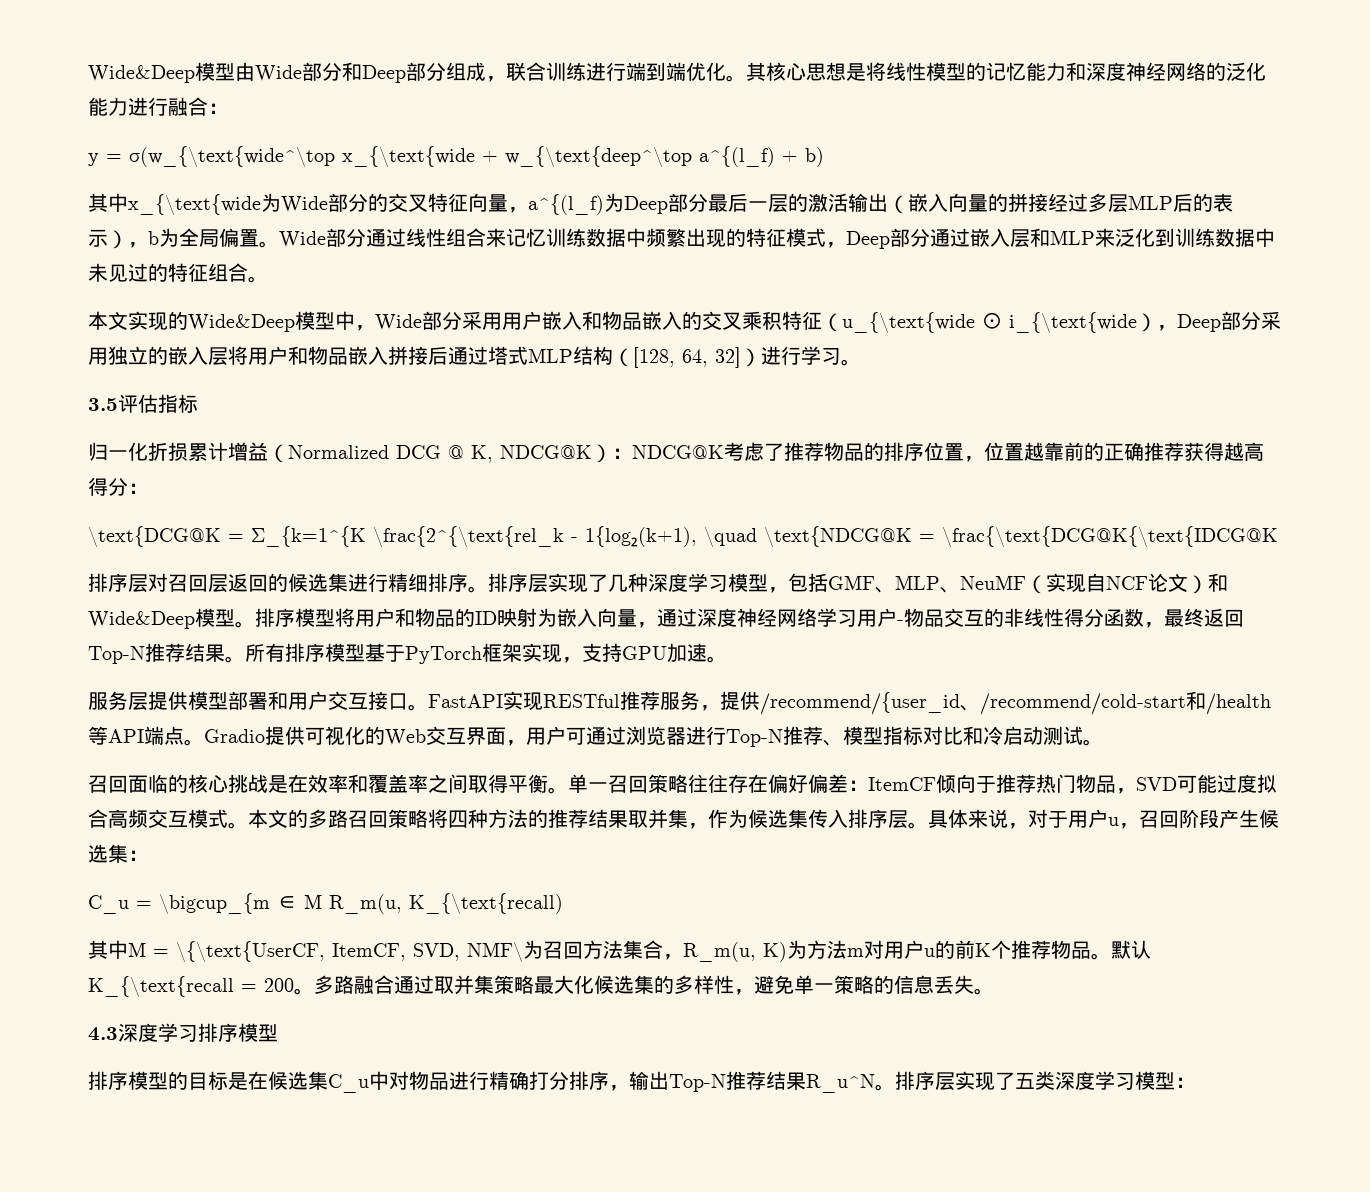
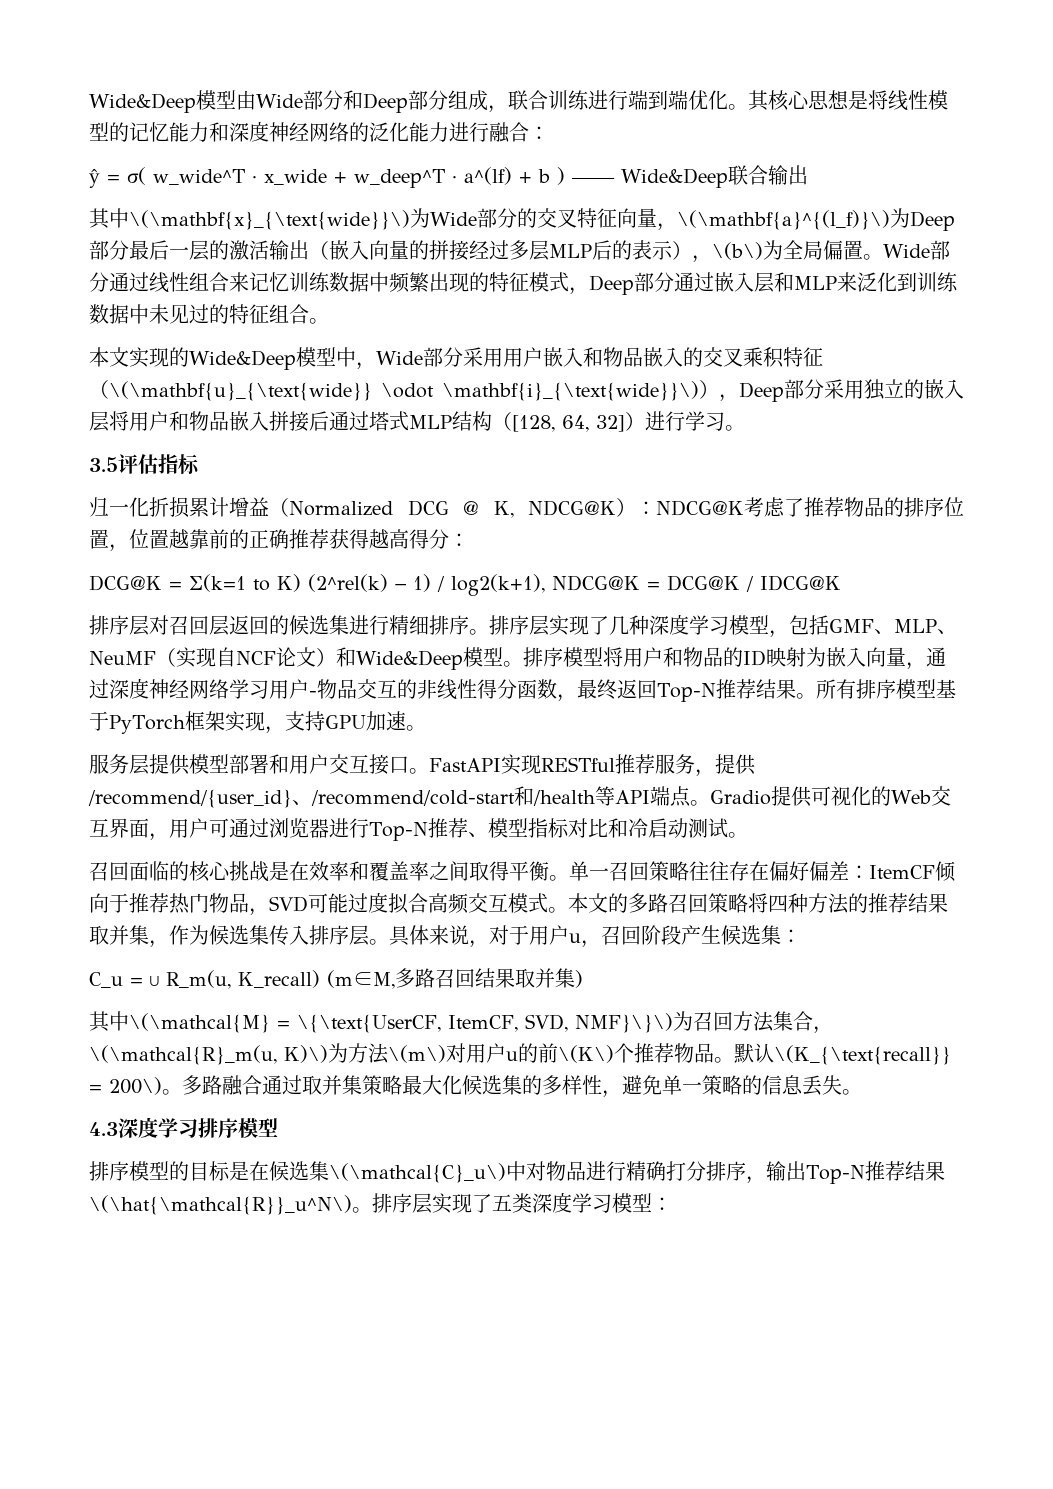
- y = σ(w_{\text{wide^\top x_{\text{wide + w_{\text{deep^\top a^{(l_f) + b)
- 其中x_{\text{wide为Wide部分的交叉特征向量，a^{(l_f)为Deep部分最后一层的激活输出（嵌入向量的拼接经过多层MLP后的表示），b为全局偏置。
+ ŷ = σ( w_wide^T · x_wide + w_deep^T · a^(lf) + b ) —— Wide&Deep联合输出
+ 其中\(\mathbf{x}_{\text{wide}}\)为Wide部分的交叉特征向量，\(\mathbf{a}^{(l_f)}\)为Deep部分最后一层的激活输出（嵌入向量的拼接经过多层MLP后的表示），\(b\)为全局偏置。
- 本文实现的Wide&Deep模型中，Wide部分采用用户嵌入和物品嵌入的交叉乘积特征（u_{\text{wide ⊙ i_{\text{wide），Deep部分采用独立的嵌入层将用户和物品嵌入拼接后通过塔式MLP结构（[128, 64, 32]）进行学习。
+ 本文实现的Wide&Deep模型中，Wide部分采用用户嵌入和物品嵌入的交叉乘积特征（\(\mathbf{u}_{\text{wide}} \odot \mathbf{i}_{\text{wide}}\)），Deep部分采用独立的嵌入层将用户和物品嵌入拼接后通过塔式MLP结构（[128, 64, 32]）进行学习。
- \text{DCG@K = Σ_{k=1^{K \frac{2^{\text{rel_k - 1{log₂(k+1), \quad \text{NDCG@K = \frac{\text{DCG@K{\text{IDCG@K
+ DCG@K = Σ(k=1 to K) (2^rel(k) − 1) / log2(k+1), NDCG@K = DCG@K / IDCG@K
- FastAPI实现RESTful推荐服务，提供/recommend/{user_id、/recommend/cold-start和/health等API端点。
+ FastAPI实现RESTful推荐服务，提供/recommend/{user_id}、/recommend/cold-start和/health等API端点。
- C_u = \bigcup_{m ∈ M R_m(u, K_{\text{recall)
- 其中M = \{\text{UserCF, ItemCF, SVD, NMF\为召回方法集合，R_m(u, K)为方法m对用户u的前K个推荐物品。
+ C_u = ∪ R_m(u, K_recall) (m∈M,多路召回结果取并集)
+ 其中\(\mathcal{M} = \{\text{UserCF, ItemCF, SVD, NMF}\}\)为召回方法集合，\(\mathcal{R}_m(u, K)\)为方法\(m\)对用户u的前\(K\)个推荐物品。
- 默认K_{\text{recall = 200。
+ 默认\(K_{\text{recall}} = 200\)。
- 排序模型的目标是在候选集C_u中对物品进行精确打分排序，输出Top-N推荐结果R_u^N。
+ 排序模型的目标是在候选集\(\mathcal{C}_u\)中对物品进行精确打分排序，输出Top-N推荐结果\(\hat{\mathcal{R}}_u^N\)。

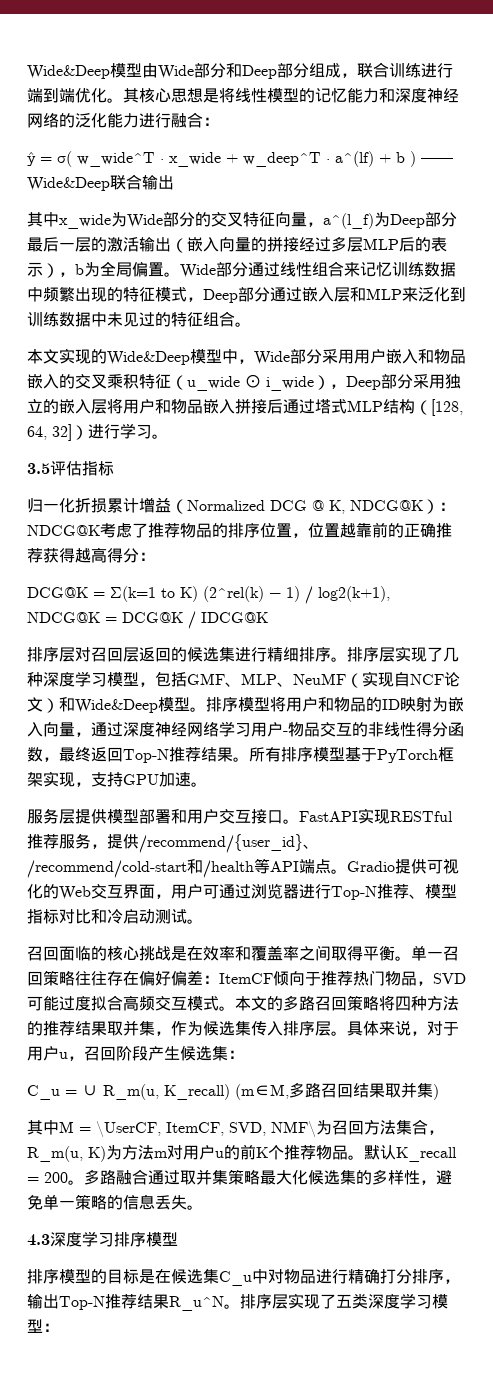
- 其中\(\mathbf{x}_{\text{wide}}\)为Wide部分的交叉特征向量，\(\mathbf{a}^{(l_f)}\)为Deep部分最后一层的激活输出（嵌入向量的拼接经过多层MLP后的表示），\(b\)为全局偏置。
+ 其中x_wide为Wide部分的交叉特征向量，a^(l_f)为Deep部分最后一层的激活输出（嵌入向量的拼接经过多层MLP后的表示），b为全局偏置。
- 本文实现的Wide&Deep模型中，Wide部分采用用户嵌入和物品嵌入的交叉乘积特征（\(\mathbf{u}_{\text{wide}} \odot \mathbf{i}_{\text{wide}}\)），Deep部分采用独立的嵌入层将用户和物品嵌入拼接后通过塔式MLP结构（[128, 64, 32]）进行学习。
+ 本文实现的Wide&Deep模型中，Wide部分采用用户嵌入和物品嵌入的交叉乘积特征（u_wide ⊙ i_wide），Deep部分采用独立的嵌入层将用户和物品嵌入拼接后通过塔式MLP结构（[128, 64, 32]）进行学习。
- 其中\(\mathcal{M} = \{\text{UserCF, ItemCF, SVD, NMF}\}\)为召回方法集合，\(\mathcal{R}_m(u, K)\)为方法\(m\)对用户u的前\(K\)个推荐物品。
+ 其中M = \UserCF, ItemCF, SVD, NMF\为召回方法集合，R_m(u, K)为方法m对用户u的前K个推荐物品。
- 默认\(K_{\text{recall}} = 200\)。
+ 默认K_recall = 200。
- 排序模型的目标是在候选集\(\mathcal{C}_u\)中对物品进行精确打分排序，输出Top-N推荐结果\(\hat{\mathcal{R}}_u^N\)。
+ 排序模型的目标是在候选集C_u中对物品进行精确打分排序，输出Top-N推荐结果R_u^N。

